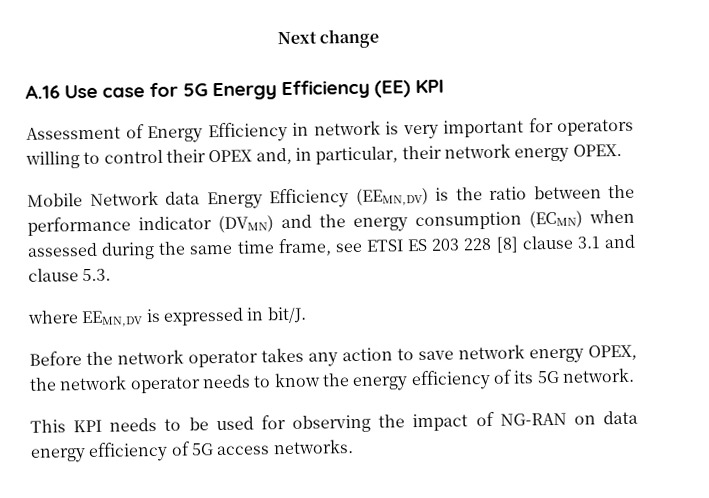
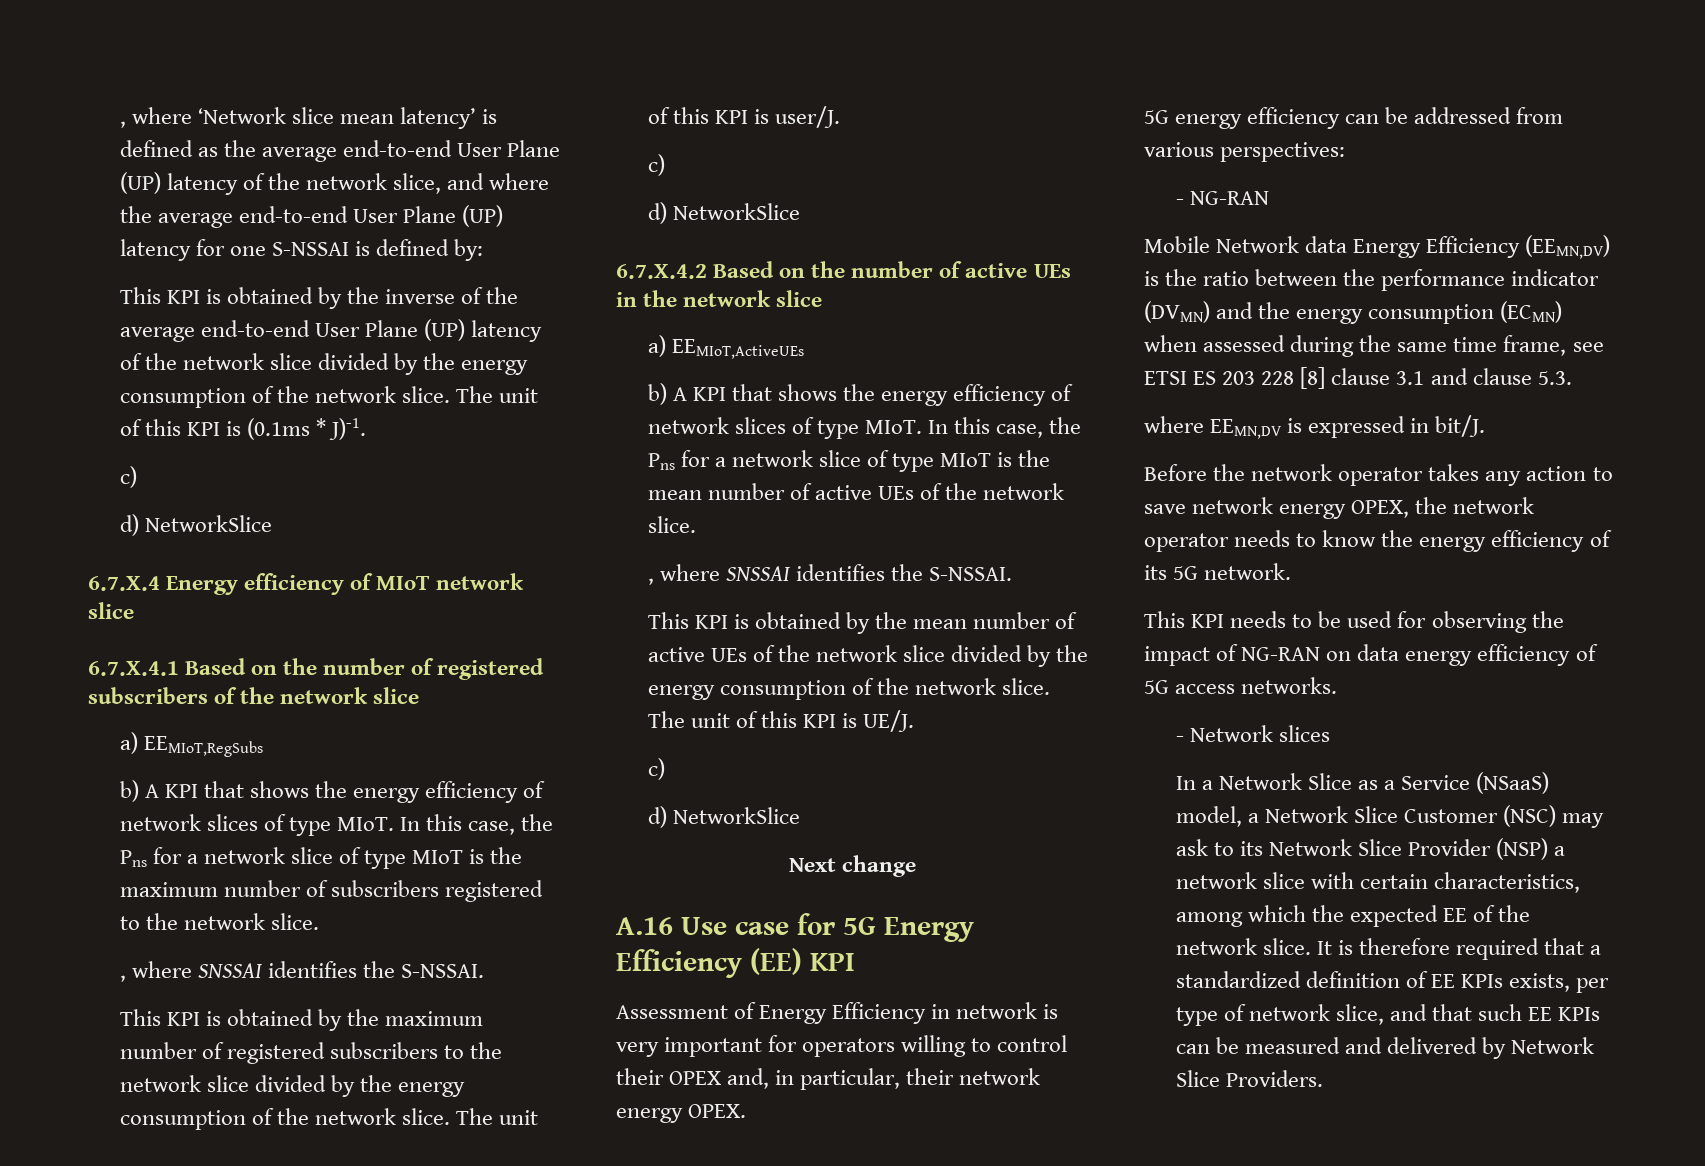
+ , where ‘Network slice mean latency’ is defined as the average end-to-end User Plane (UP) latency of the network slice, and where the average end-to-end User Plane (UP) latency for one S-NSSAI is defined by:
+ This KPI is obtained by the inverse of the average end-to-end User Plane (UP) latency of the network slice divided by the energy consumption of the network slice. The unit of this KPI is (0.1ms * J)-1.
+ c)
+ d) NetworkSlice
+ 6.7.X.4 Energy efficiency of MIoT network slice
+ 6.7.X.4.1 Based on the number of registered subscribers of the network slice
+ a) EEMIoT,RegSubs
+ b) A KPI that shows the energy efficiency of network slices of type MIoT. In this case, the Pns for a network slice of type MIoT is the maximum number of subscribers registered to the network slice.
+ , where SNSSAI identifies the S-NSSAI.
+ This KPI is obtained by the maximum number of registered subscribers to the network slice divided by the energy consumption of the network slice. The unit of this KPI is user/J.
+ c)
+ d) NetworkSlice
+ 6.7.X.4.2 Based on the number of active UEs in the network slice
+ a) EEMIoT,ActiveUEs
+ b) A KPI that shows the energy efficiency of network slices of type MIoT. In this case, the Pns for a network slice of type MIoT is the mean number of active UEs of the network slice.
+ , where SNSSAI identifies the S-NSSAI.
+ This KPI is obtained by the mean number of active UEs of the network slice divided by the energy consumption of the network slice. The unit of this KPI is UE/J.
+ c)
+ d) NetworkSlice
+ 5G energy efficiency can be addressed from various perspectives:
+ - NG-RAN
+ - Network slices
+ In a Network Slice as a Service (NSaaS) model, a Network Slice Customer (NSC) may ask to its Network Slice Provider (NSP) a network slice with certain characteristics, among which the expected EE of the network slice. It is therefore required that a standardized definition of EE KPIs exists, per type of network slice, and that such EE KPIs can be measured and delivered by Network Slice Providers.

